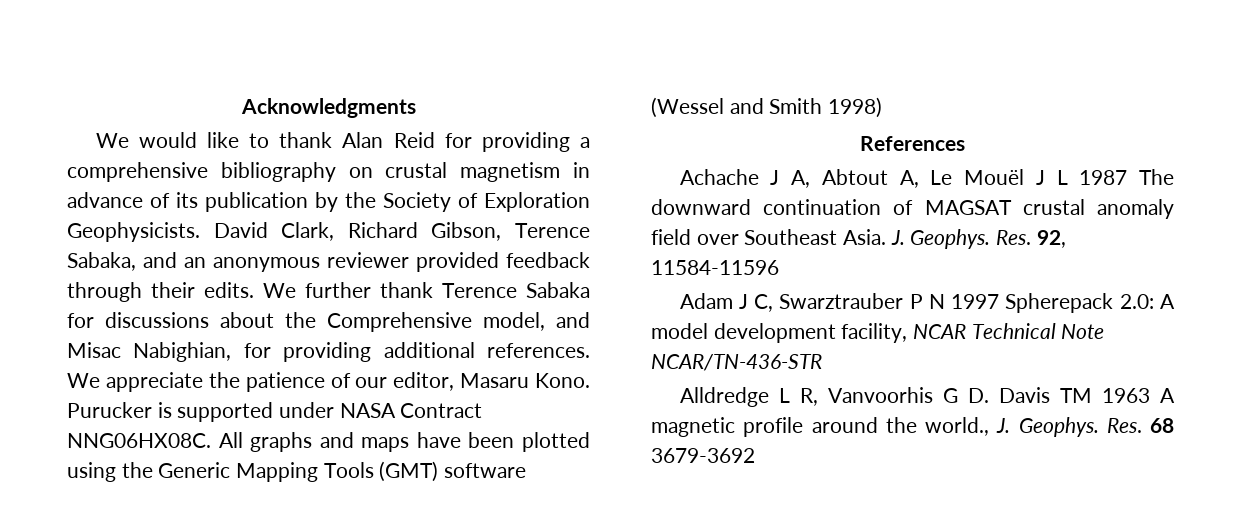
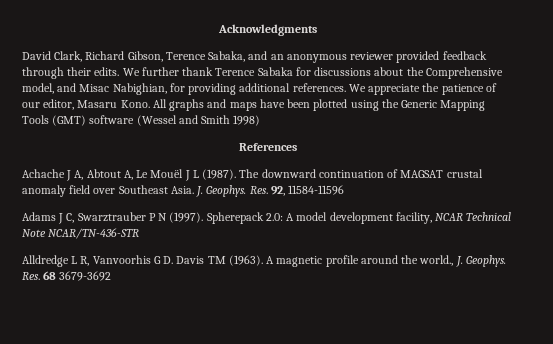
- We would like to thank Alan Reid for providing a comprehensive bibliography on crustal magnetism in advance of its publication by the Society of Exploration Geophysicists.
- Purucker is supported under NASA Contract NNG06HX08C.
- Achache J A, Abtout A, Le Mouël J L 1987 The downward continuation of MAGSAT crustal anomaly field over Southeast Asia.
+ Achache J A, Abtout A, Le Mouël J L (1987). The downward continuation of MAGSAT crustal anomaly field over Southeast Asia.
- Adam J C, Swarztrauber P N 1997 Spherepack 2.0: A model development facility, NCAR Technical Note NCAR/TN-436-STR
+ Adams J C, Swarztrauber P N (1997). Spherepack 2.0: A model development facility, NCAR Technical Note NCAR/TN-436-STR
- Alldredge L R, Vanvoorhis G D. Davis TM 1963 A magnetic profile around the world., J. Geophys.
+ Alldredge L R, Vanvoorhis G D. Davis TM (1963). A magnetic profile around the world., J. Geophys.

